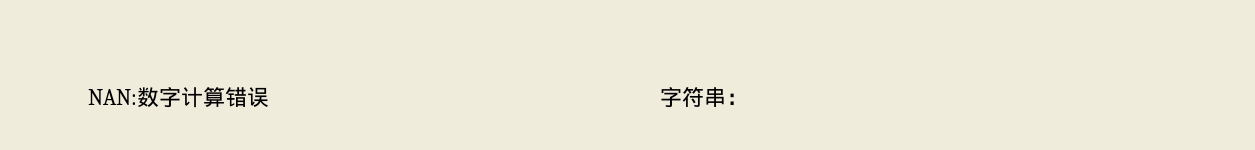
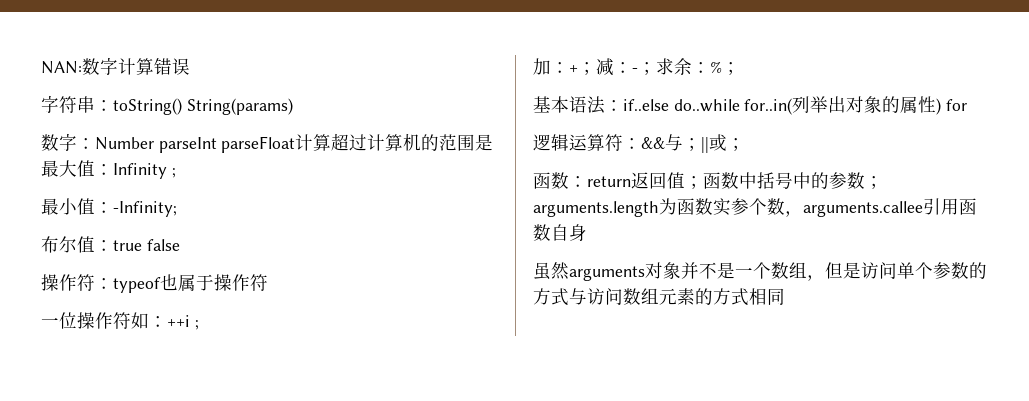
- 字符串：
+ 字符串：toString() String(params)
+ 数字：Number parseInt parseFloat计算超过计算机的范围是最大值：Infinity ;
+ 最小值：-Infinity;
+ 布尔值：true false
+ 操作符：typeof也属于操作符
+ 一位操作符如：++i ;
+ 加：+；减：-；求余：%；
+ 基本语法：if..else do..while for..in(列举出对象的属性) for
+ 逻辑运算符：&&与；||或；
+ 函数：return返回值；函数中括号中的参数；arguments.length为函数实参个数，arguments.callee引用函数自身
+ 虽然arguments对象并不是一个数组，但是访问单个参数的方式与访问数组元素的方式相同

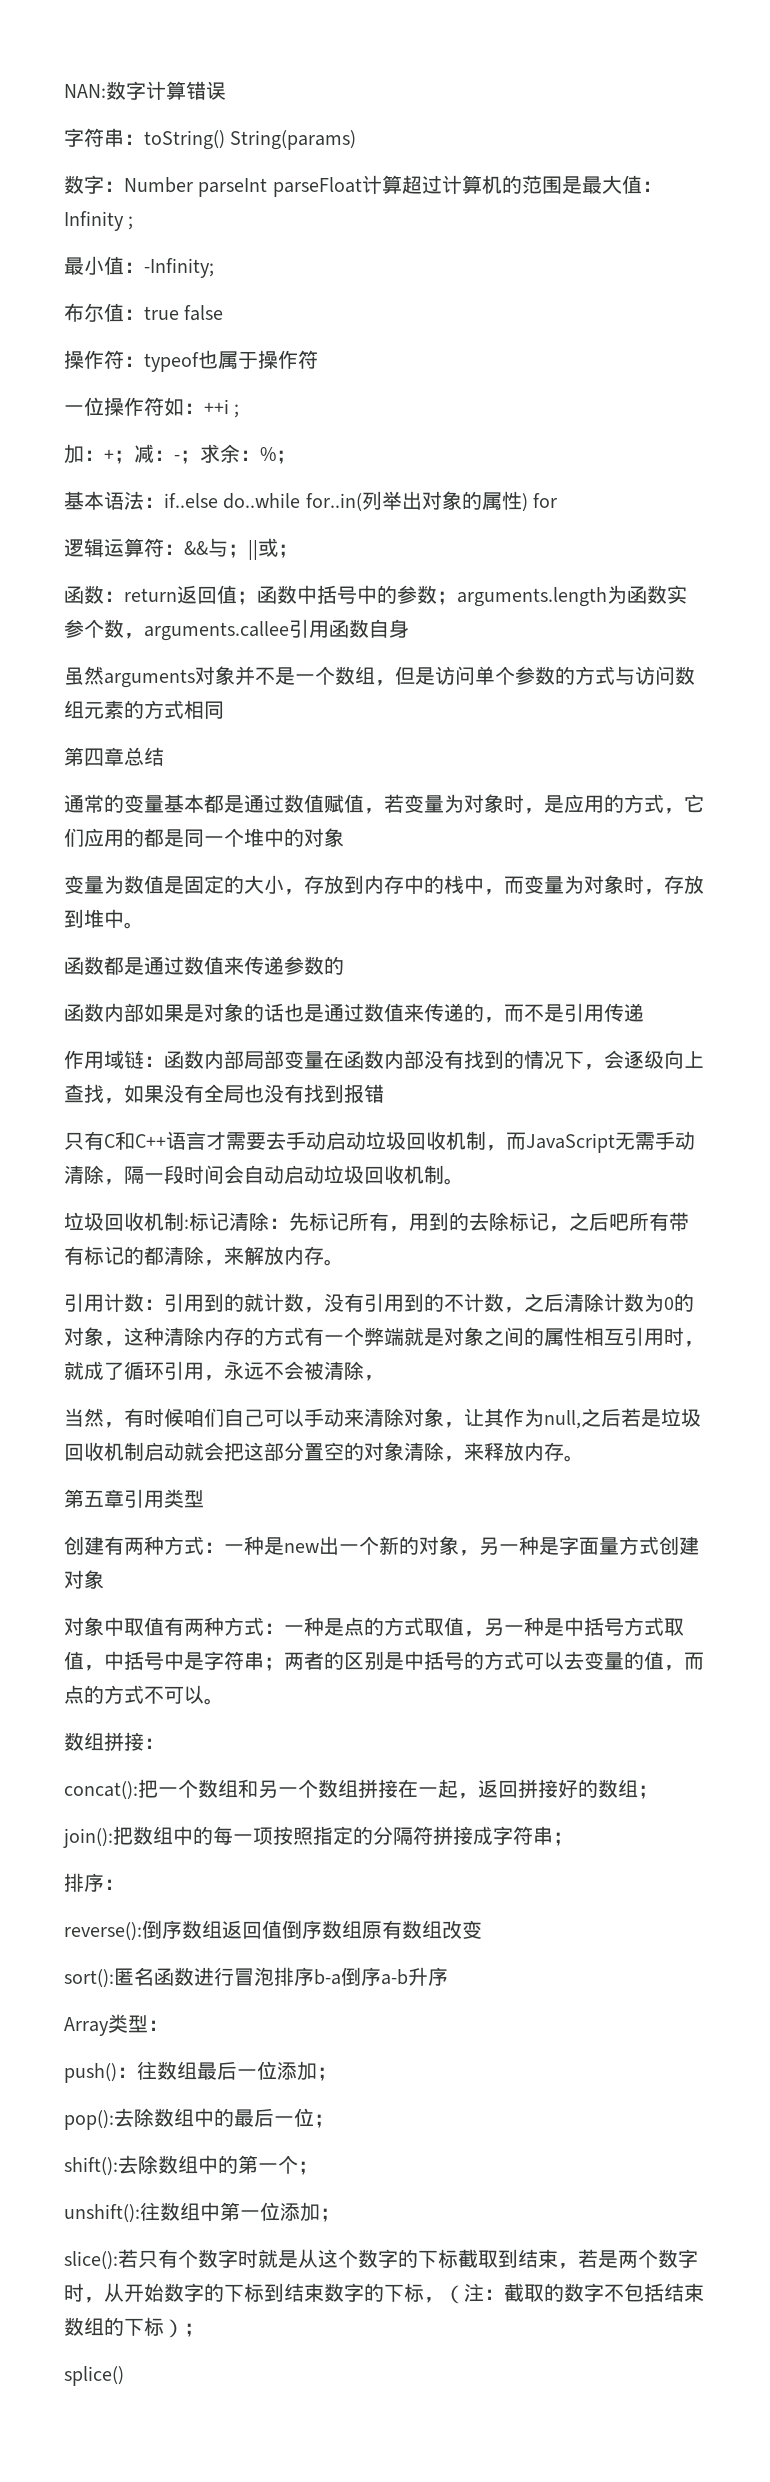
+ 第四章总结
+ 通常的变量基本都是通过数值赋值，若变量为对象时，是应用的方式，它们应用的都是同一个堆中的对象
+ 变量为数值是固定的大小，存放到内存中的栈中，而变量为对象时，存放到堆中。
+ 函数都是通过数值来传递参数的
+ 函数内部如果是对象的话也是通过数值来传递的，而不是引用传递
+ 作用域链：函数内部局部变量在函数内部没有找到的情况下，会逐级向上查找，如果没有全局也没有找到报错
+ 只有C和C++语言才需要去手动启动垃圾回收机制，而JavaScript无需手动清除，隔一段时间会自动启动垃圾回收机制。
+ 垃圾回收机制:标记清除：先标记所有，用到的去除标记，之后吧所有带有标记的都清除，来解放内存。
+ 引用计数：引用到的就计数，没有引用到的不计数，之后清除计数为0的对象，这种清除内存的方式有一个弊端就是对象之间的属性相互引用时，就成了循环引用，永远不会被清除，
+ 当然，有时候咱们自己可以手动来清除对象，让其作为null,之后若是垃圾回收机制启动就会把这部分置空的对象清除，来释放内存。
+ 第五章引用类型
+ 创建有两种方式：一种是new出一个新的对象，另一种是字面量方式创建对象
+ 对象中取值有两种方式：一种是点的方式取值，另一种是中括号方式取值，中括号中是字符串；两者的区别是中括号的方式可以去变量的值，而点的方式不可以。
+ 数组拼接：
+ concat():把一个数组和另一个数组拼接在一起，返回拼接好的数组；
+ join():把数组中的每一项按照指定的分隔符拼接成字符串；
+ 排序：
+ reverse():倒序数组返回值倒序数组原有数组改变
+ sort():匿名函数进行冒泡排序b-a倒序a-b升序
+ Array类型：
+ push()：往数组最后一位添加；
+ pop():去除数组中的最后一位；
+ shift():去除数组中的第一个；
+ unshift():往数组中第一位添加；
+ slice():若只有个数字时就是从这个数字的下标截取到结束，若是两个数字时，从开始数字的下标到结束数字的下标，（注：截取的数字不包括结束数组的下标）；
+ splice()

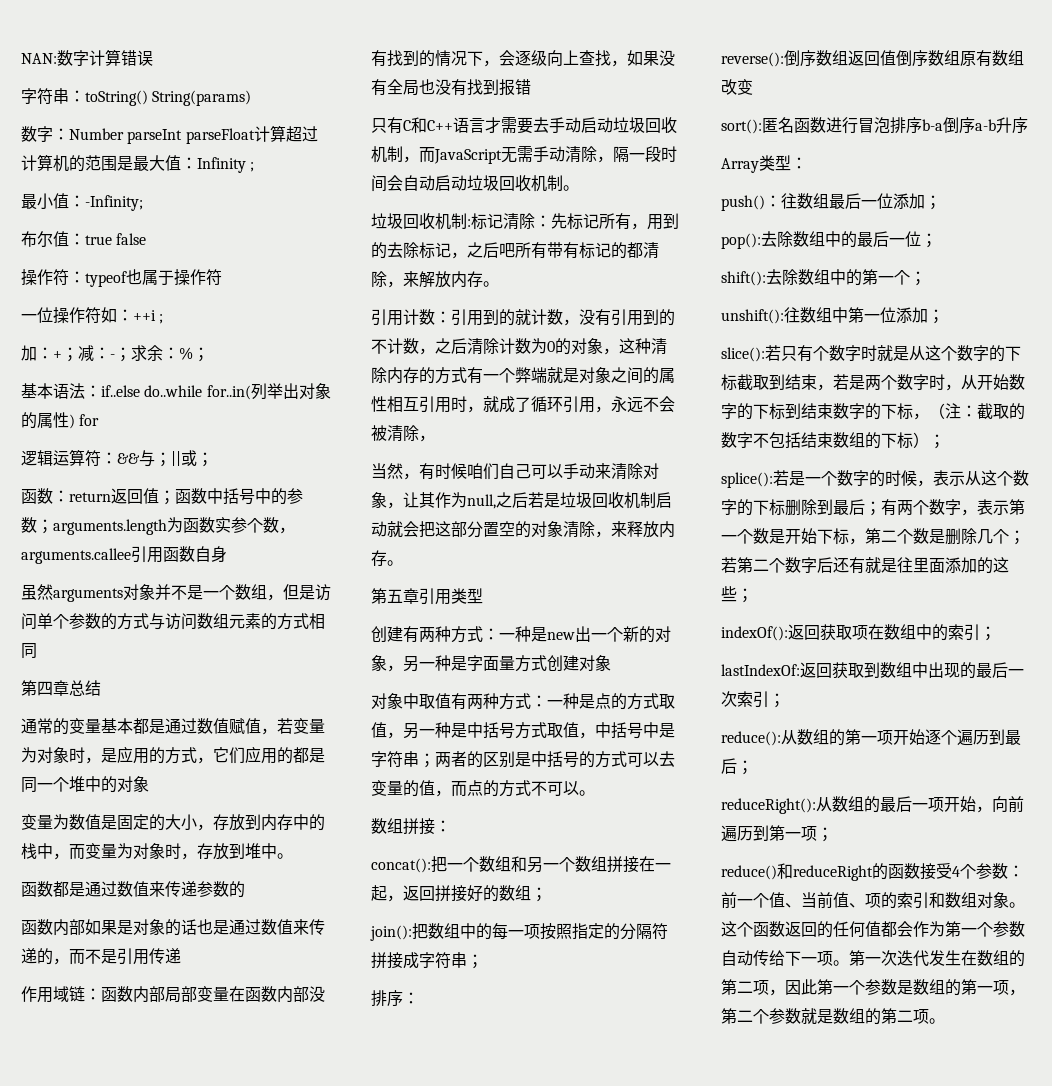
- splice()
+ splice():若是一个数字的时候，表示从这个数字的下标删除到最后；有两个数字，表示第一个数是开始下标，第二个数是删除几个；若第二个数字后还有就是往里面添加的这些；
+ indexOf():返回获取项在数组中的索引；
+ lastIndexOf:返回获取到数组中出现的最后一次索引；
+ reduce():从数组的第一项开始逐个遍历到最后；
+ reduceRight():从数组的最后一项开始，向前遍历到第一项；
+ reduce()和reduceRight的函数接受4个参数：前一个值、当前值、项的索引和数组对象。这个函数返回的任何值都会作为第一个参数自动传给下一项。第一次迭代发生在数组的第二项，因此第一个参数是数组的第一项，第二个参数就是数组的第二项。

